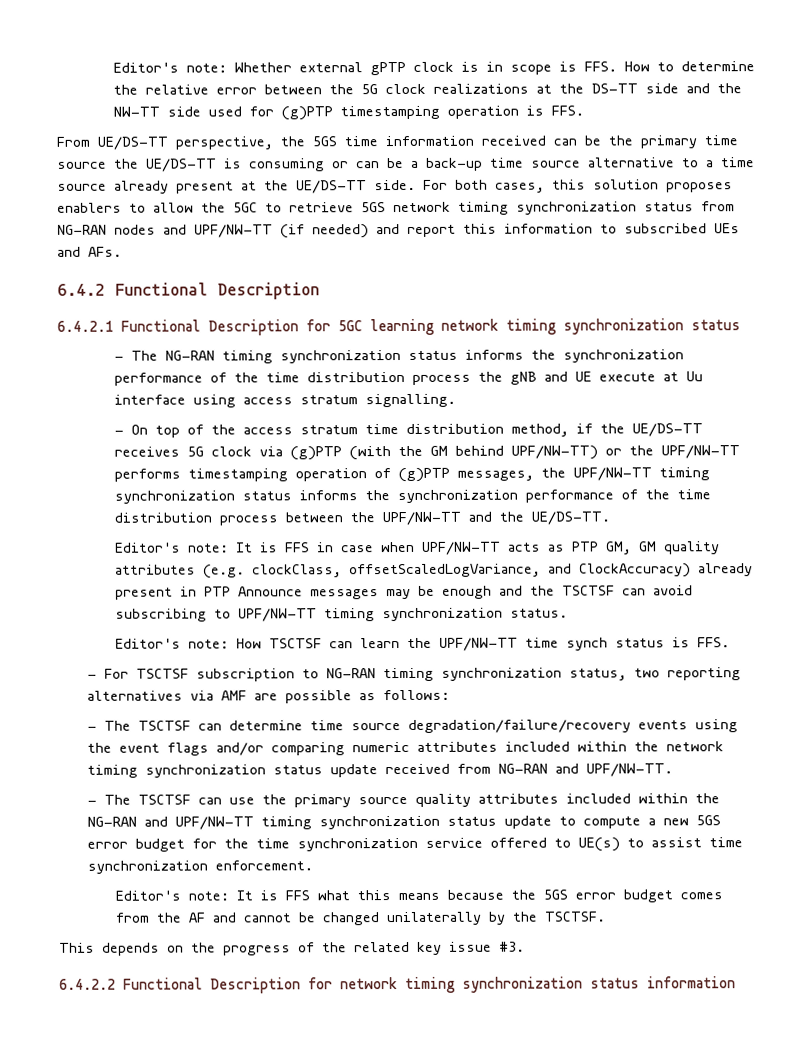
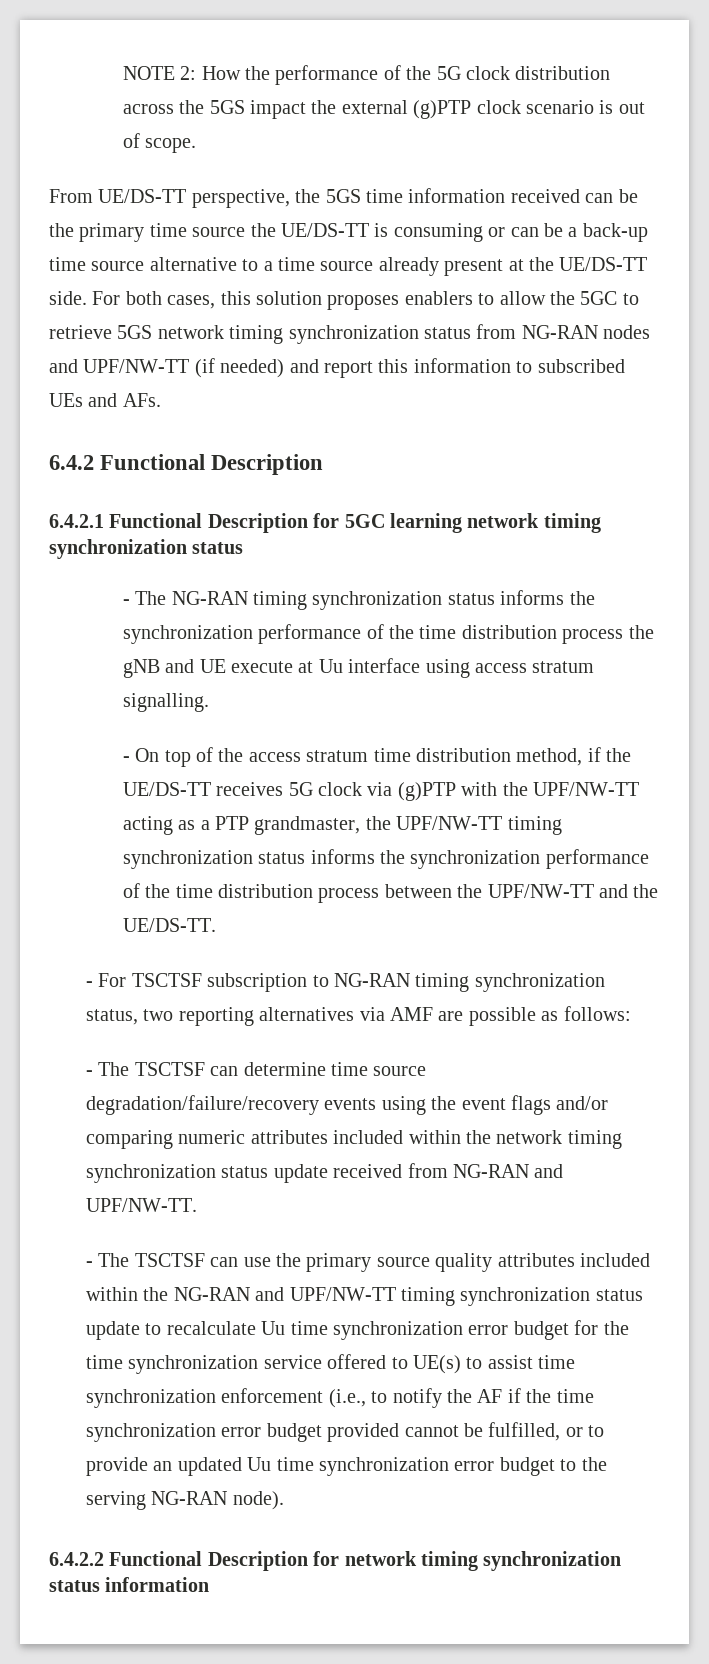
- Editor's note: Whether external gPTP clock is in scope is FFS. How to determine the relative error between the 5G clock realizations at the DS-TT side and the NW-TT side used for (g)PTP timestamping operation is FFS.
+ NOTE 2: How the performance of the 5G clock distribution across the 5GS impact the external (g)PTP clock scenario is out of scope.
- - On top of the access stratum time distribution method, if the UE/DS-TT receives 5G clock via (g)PTP (with the GM behind UPF/NW-TT) or the UPF/NW-TT performs timestamping operation of (g)PTP messages, the UPF/NW-TT timing synchronization status informs the synchronization performance of the time distribution process between the UPF/NW-TT and the UE/DS-TT.
+ - On top of the access stratum time distribution method, if the UE/DS-TT receives 5G clock via (g)PTP with the UPF/NW-TT acting as a PTP grandmaster, the UPF/NW-TT timing synchronization status informs the synchronization performance of the time distribution process between the UPF/NW-TT and the UE/DS-TT.
- Editor's note: It is FFS in case when UPF/NW-TT acts as PTP GM, GM quality attributes (e.g. clockClass, offsetScaledLogVariance, and ClockAccuracy) already present in PTP Announce messages may be enough and the TSCTSF can avoid subscribing to UPF/NW-TT timing synchronization status.
- Editor's note: How TSCTSF can learn the UPF/NW-TT time synch status is FFS.
- - The TSCTSF can use the primary source quality attributes included within the NG-RAN and UPF/NW-TT timing synchronization status update to compute a new 5GS error budget for the time synchronization service offered to UE(s) to assist time synchronization enforcement.
- Editor's note: It is FFS what this means because the 5GS error budget comes from the AF and cannot be changed unilaterally by the TSCTSF.
- This depends on the progress of the related key issue #3.
+ - The TSCTSF can use the primary source quality attributes included within the NG-RAN and UPF/NW-TT timing synchronization status update to recalculate Uu time synchronization error budget for the time synchronization service offered to UE(s) to assist time synchronization enforcement (i.e., to notify the AF if the time synchronization error budget provided cannot be fulfilled, or to provide an updated Uu time synchronization error budget to the serving NG-RAN node).

